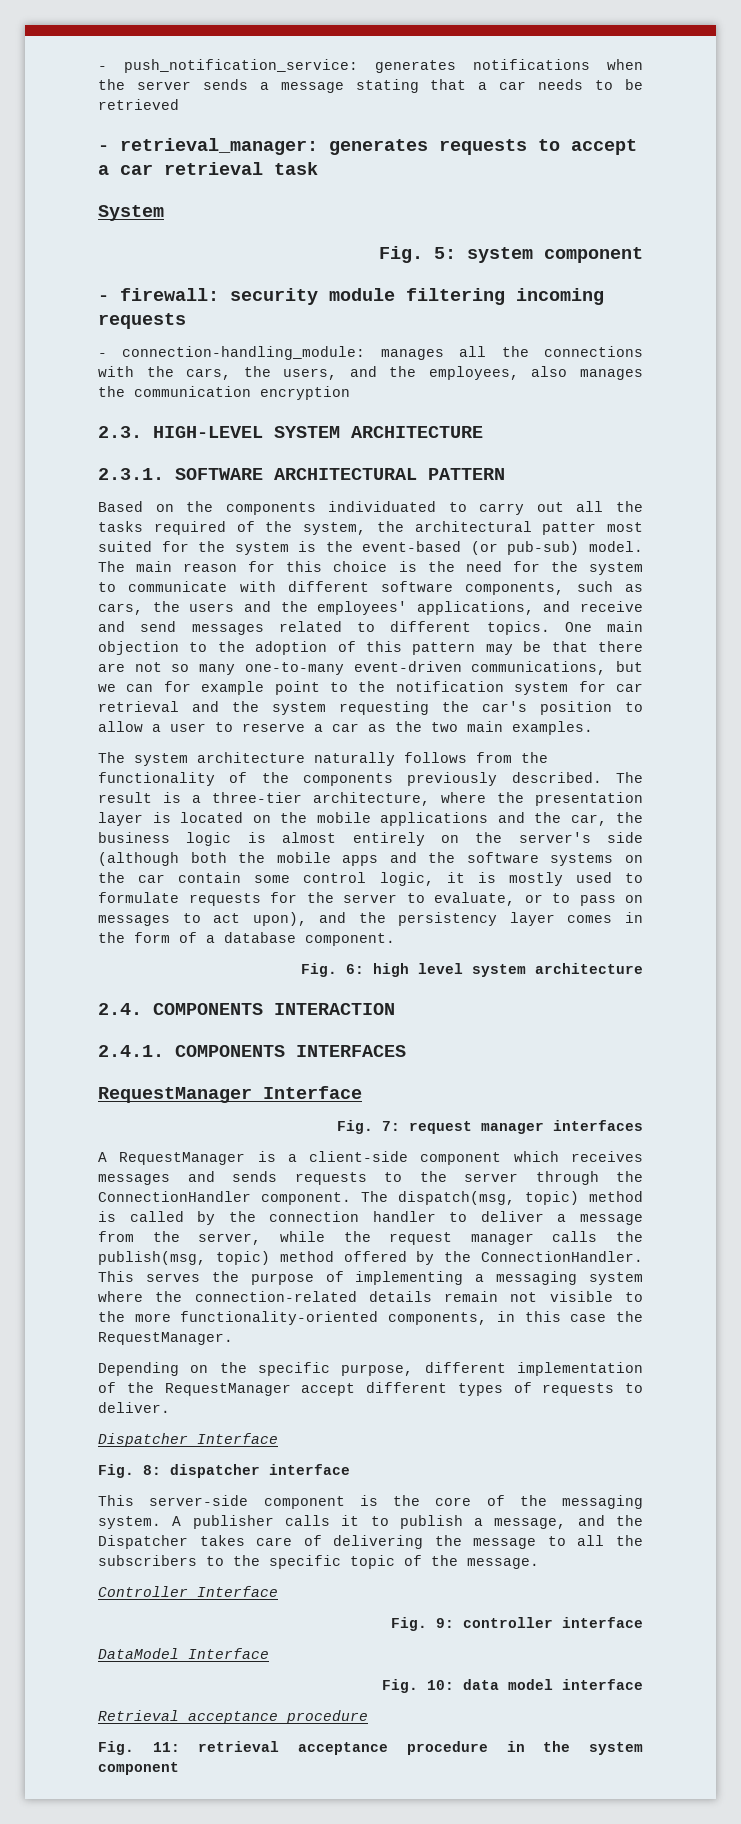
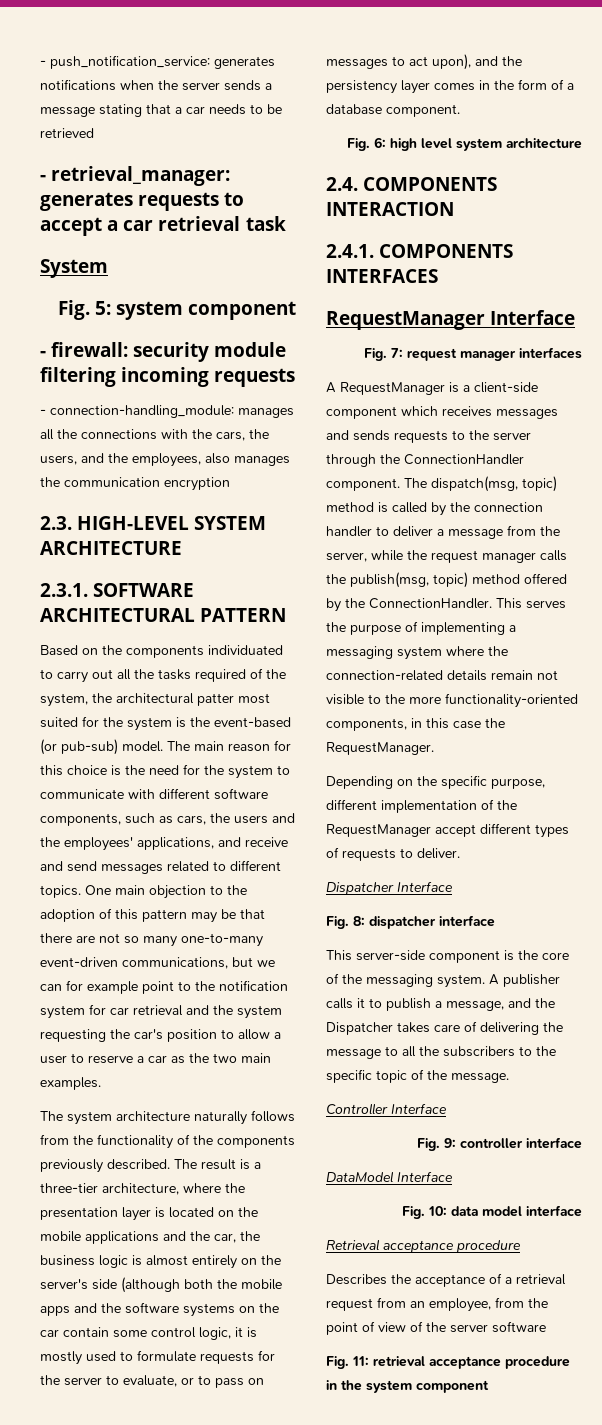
+ Describes the acceptance of a retrieval request from an employee, from the point of view of the server software

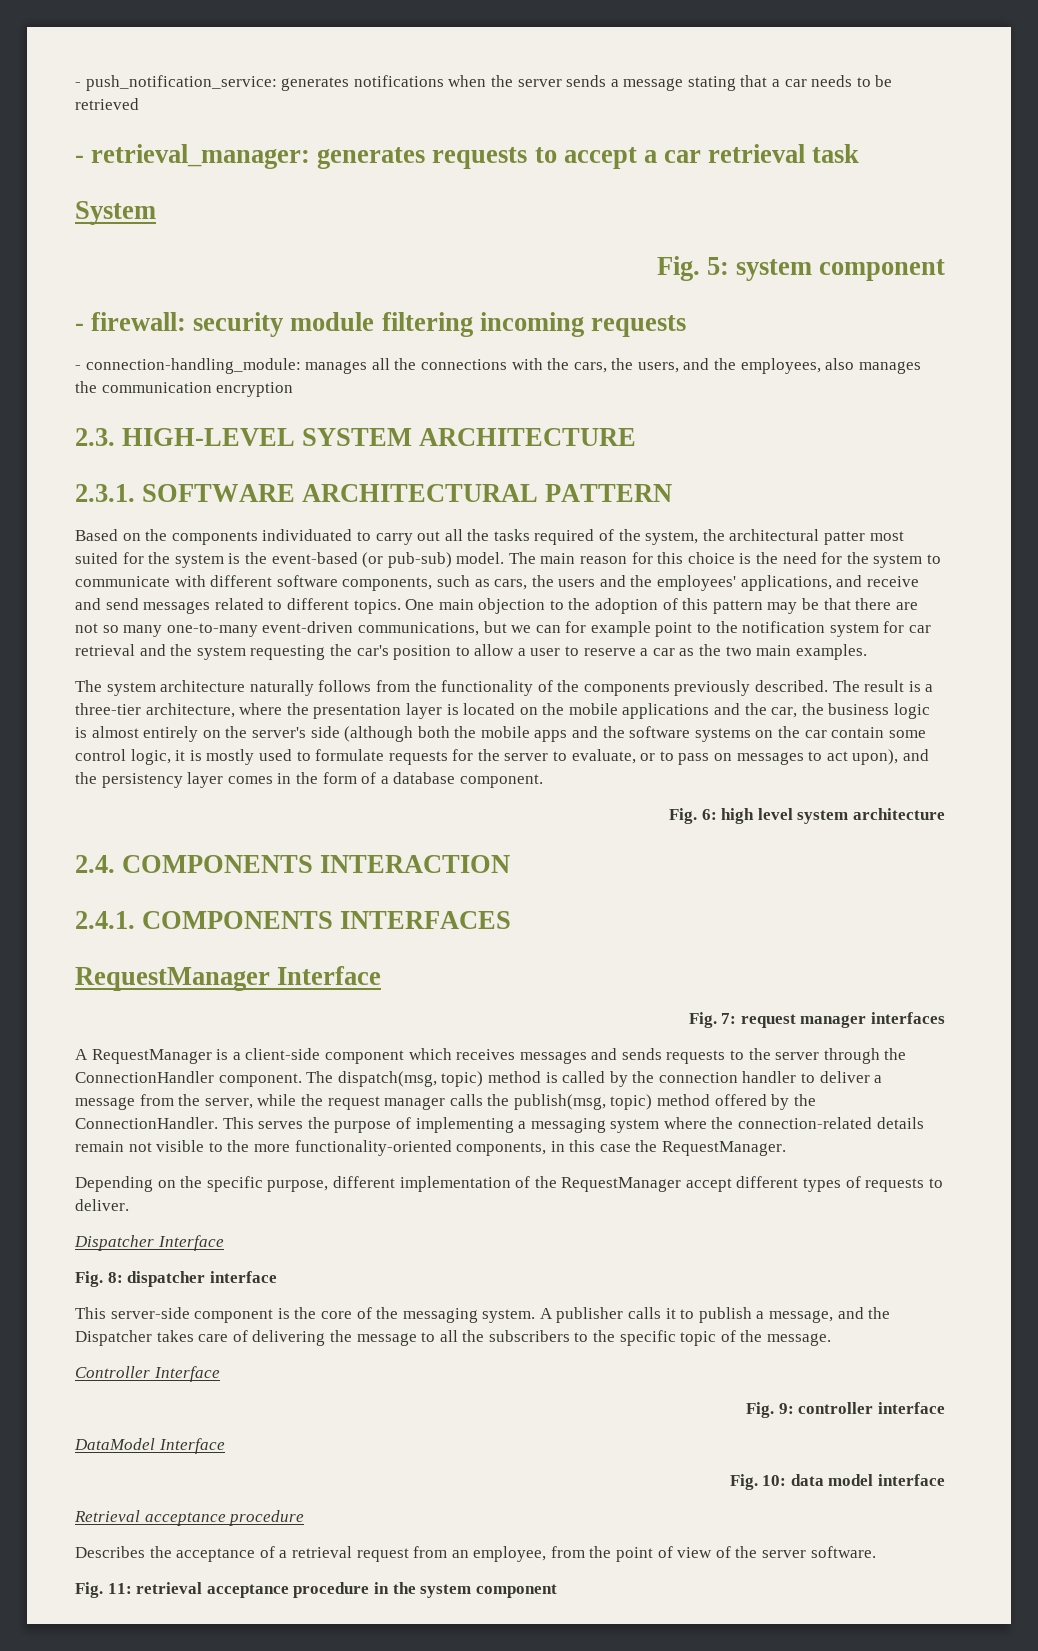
- Describes the acceptance of a retrieval request from an employee, from the point of view of the server software
+ Describes the acceptance of a retrieval request from an employee, from the point of view of the server software.

